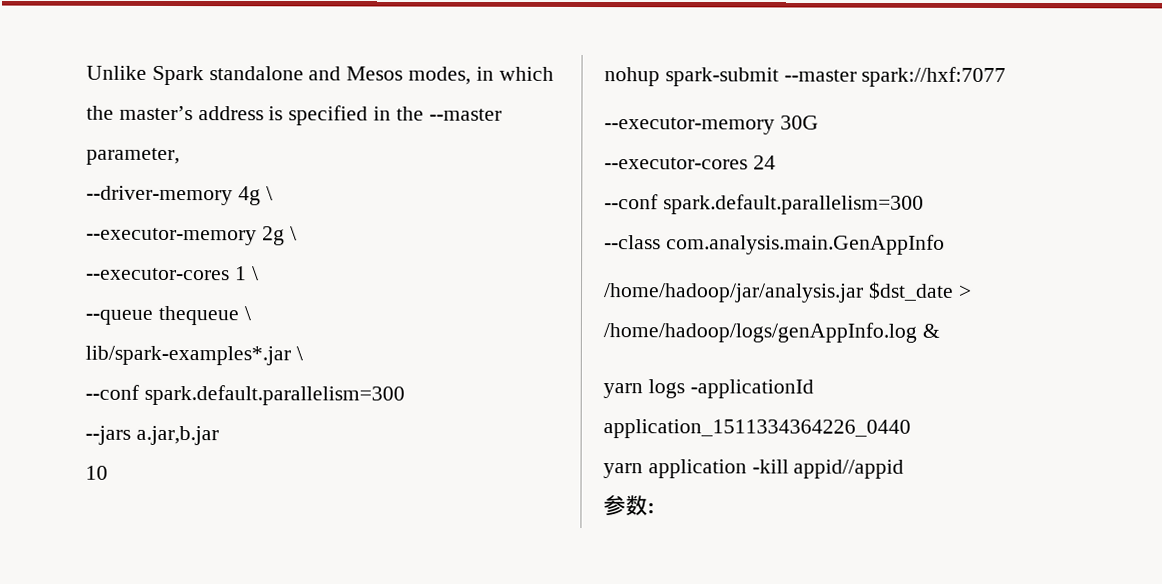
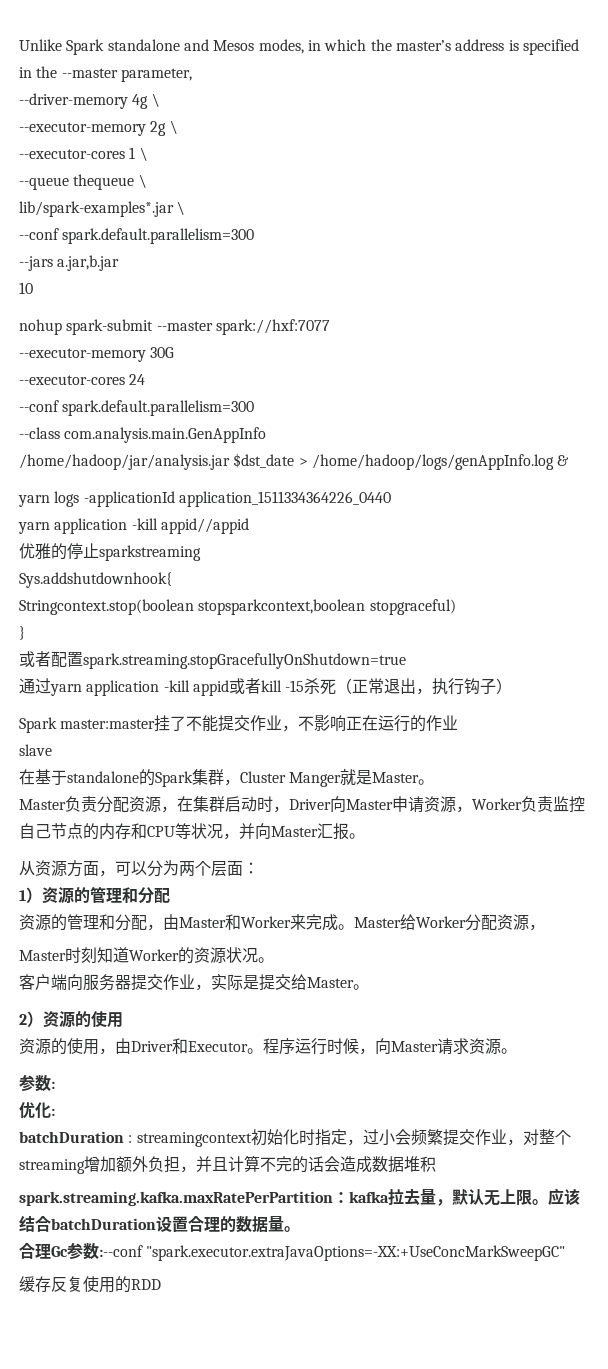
+ 优雅的停止sparkstreaming
+ Sys.addshutdownhook{
+ Stringcontext.stop(boolean stopsparkcontext,boolean stopgraceful)
+ }
+ 或者配置spark.streaming.stopGracefullyOnShutdown=true
+ 通过yarn application -kill appid或者kill -15杀死（正常退出，执行钩子）
+ Spark master:master挂了不能提交作业，不影响正在运行的作业
+ slave
+ 在基于standalone的Spark集群，Cluster Manger就是Master。
+ Master负责分配资源，在集群启动时，Driver向Master申请资源，Worker负责监控自己节点的内存和CPU等状况，并向Master汇报。
+ 从资源方面，可以分为两个层面：
+ 1）资源的管理和分配
+ 资源的管理和分配，由Master和Worker来完成。Master给Worker分配资源，
+ Master时刻知道Worker的资源状况。
+ 客户端向服务器提交作业，实际是提交给Master。
+ 2）资源的使用
+ 资源的使用，由Driver和Executor。程序运行时候，向Master请求资源。
  参数:
+ 优化:
+ batchDuration : streamingcontext初始化时指定，过小会频繁提交作业，对整个streaming增加额外负担，并且计算不完的话会造成数据堆积
+ spark.streaming.kafka.maxRatePerPartition：kafka拉去量，默认无上限。应该结合batchDuration设置合理的数据量。
+ 合理Gc参数:--conf "spark.executor.extraJavaOptions=-XX:+UseConcMarkSweepGC"
+ 缓存反复使用的RDD

